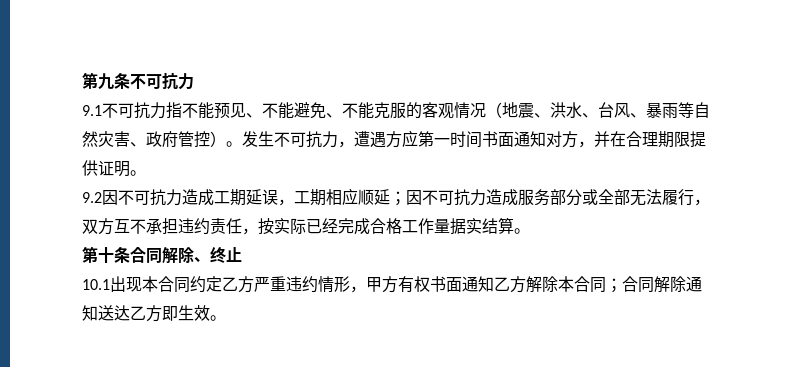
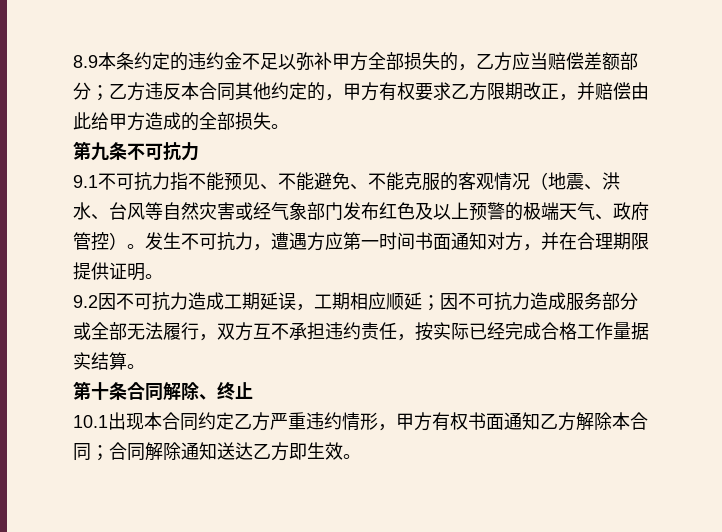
+ 8.9本条约定的违约金不足以弥补甲方全部损失的，乙方应当赔偿差额部分；乙方违反本合同其他约定的，甲方有权要求乙方限期改正，并赔偿由此给甲方造成的全部损失。
- 9.1不可抗力指不能预见、不能避免、不能克服的客观情况（地震、洪水、台风、暴雨等自然灾害、政府管控）。
+ 9.1不可抗力指不能预见、不能避免、不能克服的客观情况（地震、洪水、台风等自然灾害或经气象部门发布红色及以上预警的极端天气、政府管控）。

